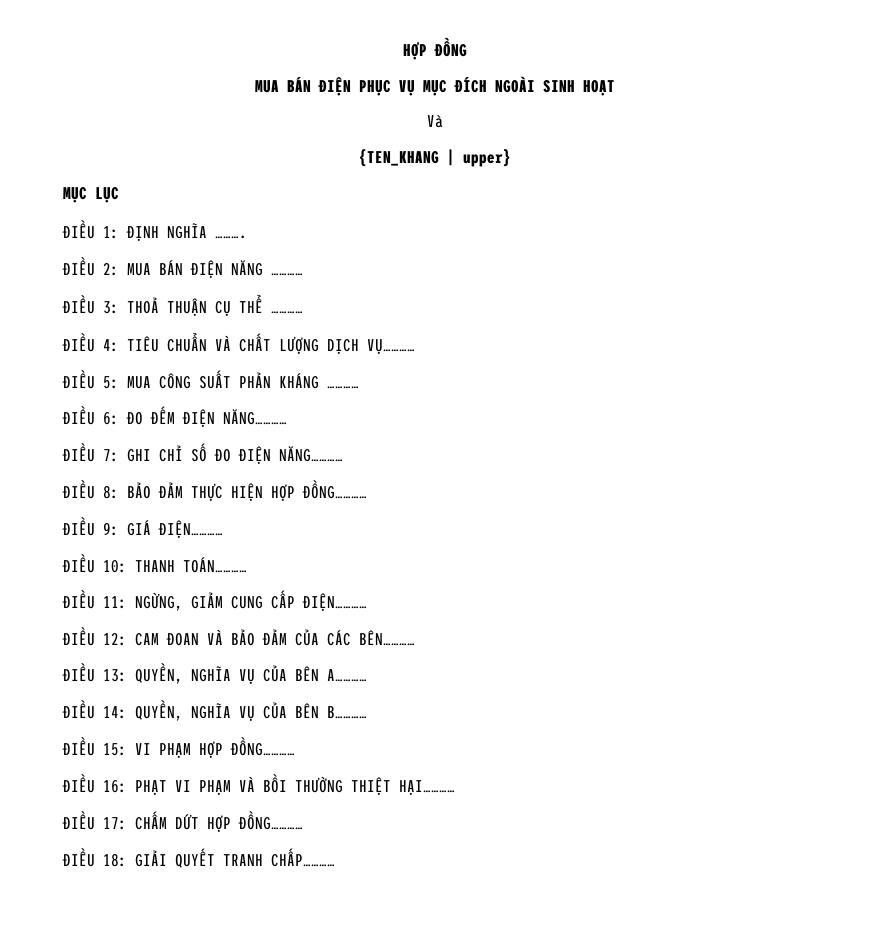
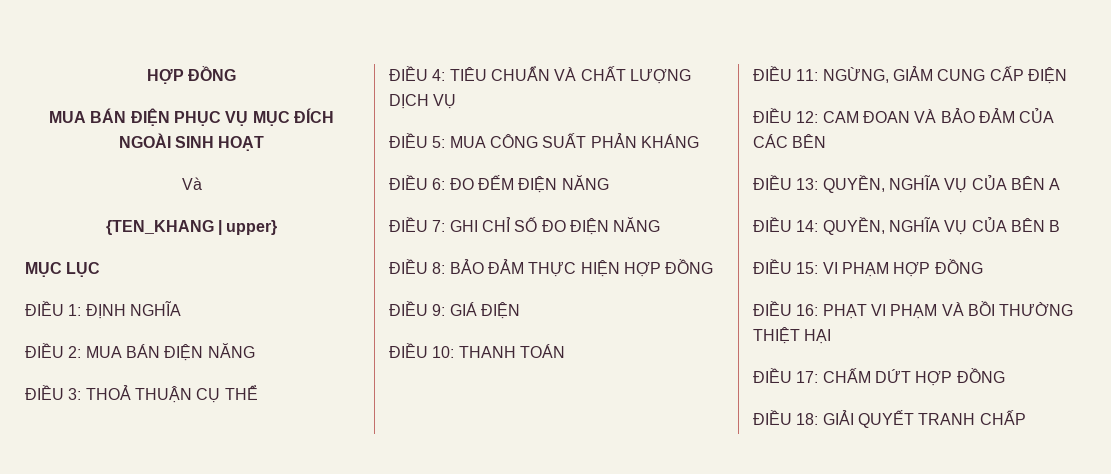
- ĐIỀU 1: ĐỊNH NGHĨA ……….
+ ĐIỀU 1: ĐỊNH NGHĨA
- ĐIỀU 2: MUA BÁN ĐIỆN NĂNG …………
+ ĐIỀU 2: MUA BÁN ĐIỆN NĂNG
- ĐIỀU 3: THOẢ THUẬN CỤ THỂ …………
+ ĐIỀU 3: THOẢ THUẬN CỤ THỂ
- ĐIỀU 4: TIÊU CHUẨN VÀ CHẤT LƯỢNG DỊCH VỤ…………
+ ĐIỀU 4: TIÊU CHUẨN VÀ CHẤT LƯỢNG DỊCH VỤ
- ĐIỀU 5: MUA CÔNG SUẤT PHẢN KHÁNG …………
+ ĐIỀU 5: MUA CÔNG SUẤT PHẢN KHÁNG
- ĐIỀU 6: ĐO ĐẾM ĐIỆN NĂNG…………
+ ĐIỀU 6: ĐO ĐẾM ĐIỆN NĂNG
- ĐIỀU 7: GHI CHỈ SỐ ĐO ĐIỆN NĂNG…………
+ ĐIỀU 7: GHI CHỈ SỐ ĐO ĐIỆN NĂNG
- ĐIỀU 8: BẢO ĐẢM THỰC HIỆN HỢP ĐỒNG…………
+ ĐIỀU 8: BẢO ĐẢM THỰC HIỆN HỢP ĐỒNG
- ĐIỀU 9: GIÁ ĐIỆN…………
+ ĐIỀU 9: GIÁ ĐIỆN
- ĐIỀU 10: THANH TOÁN…………
+ ĐIỀU 10: THANH TOÁN
- ĐIỀU 11: NGỪNG, GIẢM CUNG CẤP ĐIỆN…………
+ ĐIỀU 11: NGỪNG, GIẢM CUNG CẤP ĐIỆN
- ĐIỀU 12: CAM ĐOAN VÀ BẢO ĐẢM CỦA CÁC BÊN…………
+ ĐIỀU 12: CAM ĐOAN VÀ BẢO ĐẢM CỦA CÁC BÊN
- ĐIỀU 13: QUYỀN, NGHĨA VỤ CỦA BÊN A…………
+ ĐIỀU 13: QUYỀN, NGHĨA VỤ CỦA BÊN A
- ĐIỀU 14: QUYỀN, NGHĨA VỤ CỦA BÊN B…………
+ ĐIỀU 14: QUYỀN, NGHĨA VỤ CỦA BÊN B
- ĐIỀU 15: VI PHẠM HỢP ĐỒNG…………
+ ĐIỀU 15: VI PHẠM HỢP ĐỒNG
- ĐIỀU 16: PHẠT VI PHẠM VÀ BỒI THƯỜNG THIỆT HẠI…………
+ ĐIỀU 16: PHẠT VI PHẠM VÀ BỒI THƯỜNG THIỆT HẠI
- ĐIỀU 17: CHẤM DỨT HỢP ĐỒNG…………
+ ĐIỀU 17: CHẤM DỨT HỢP ĐỒNG
- ĐIỀU 18: GIẢI QUYẾT TRANH CHẤP…………
+ ĐIỀU 18: GIẢI QUYẾT TRANH CHẤP

